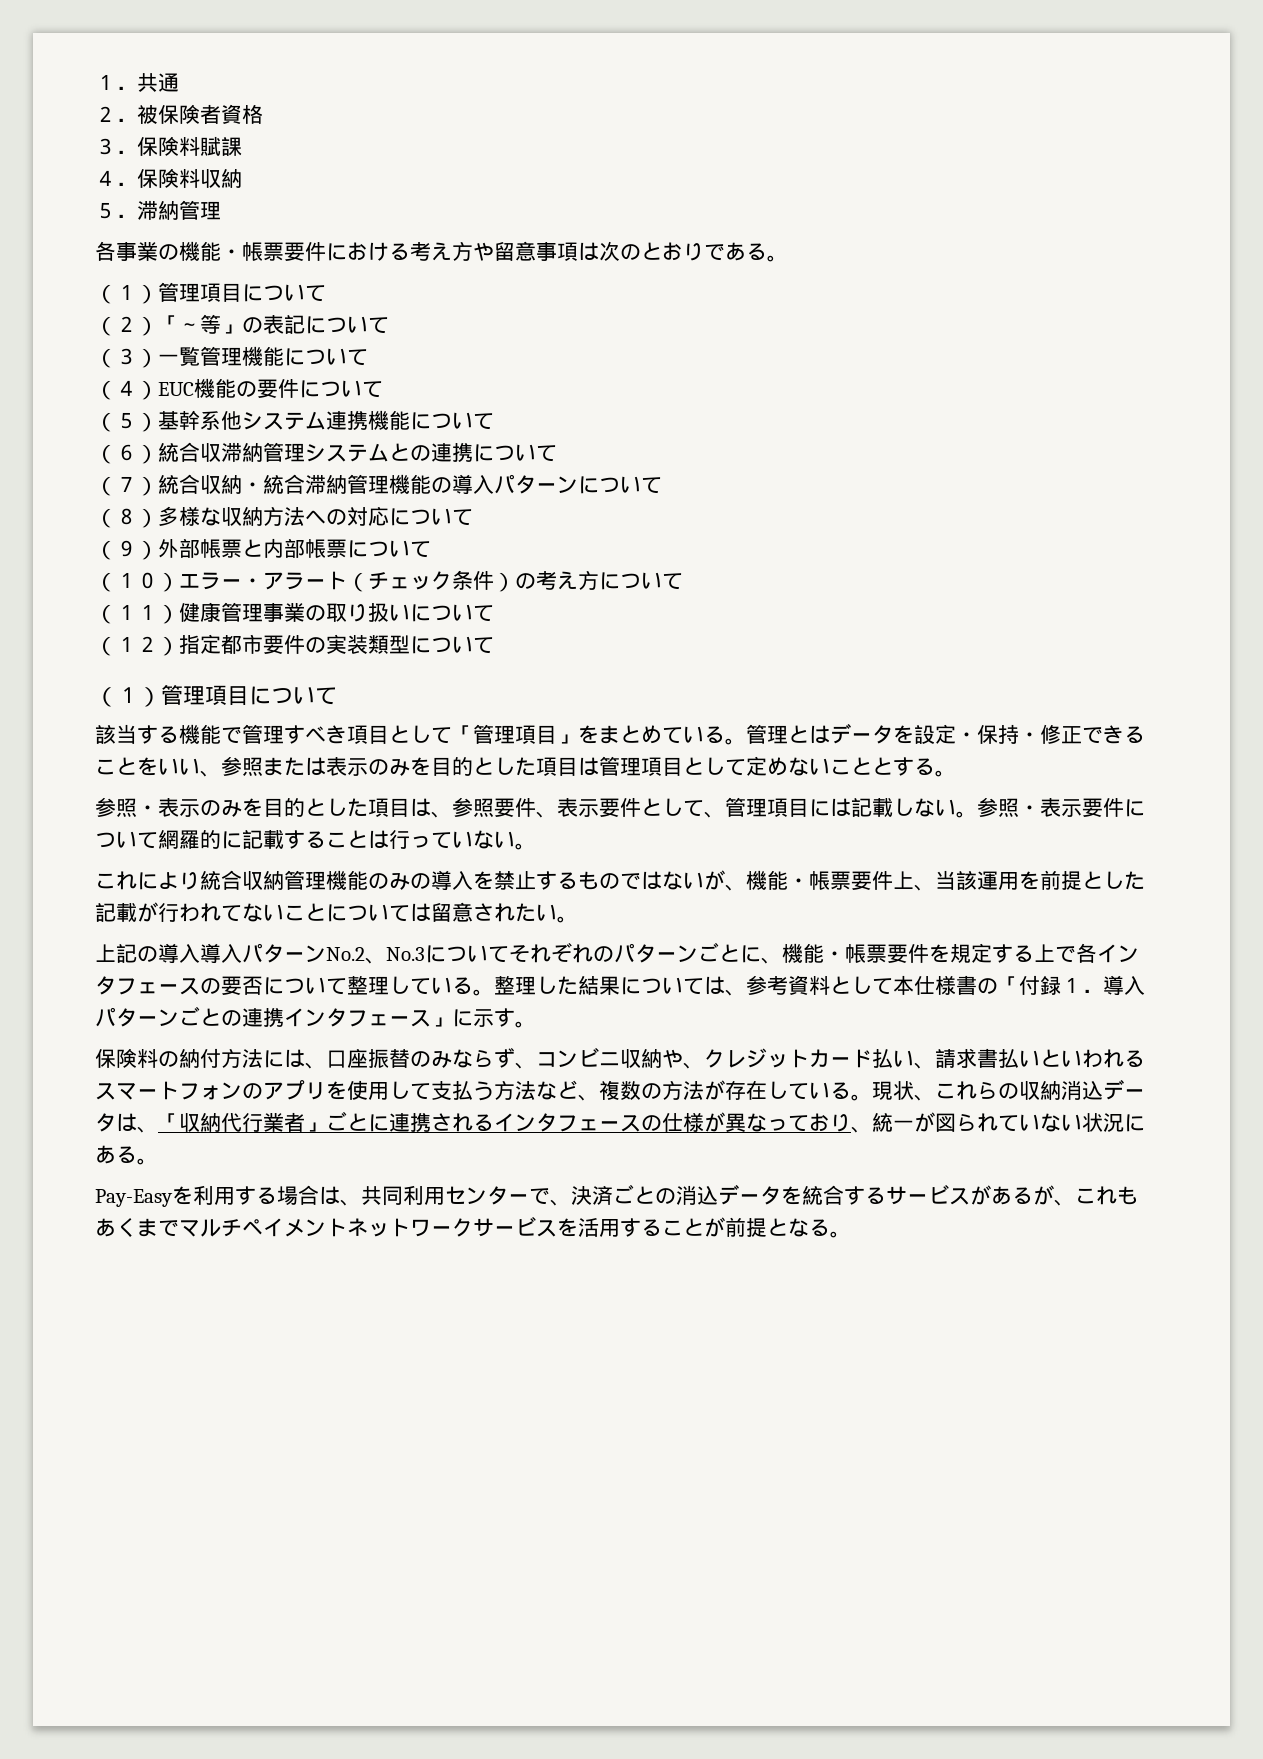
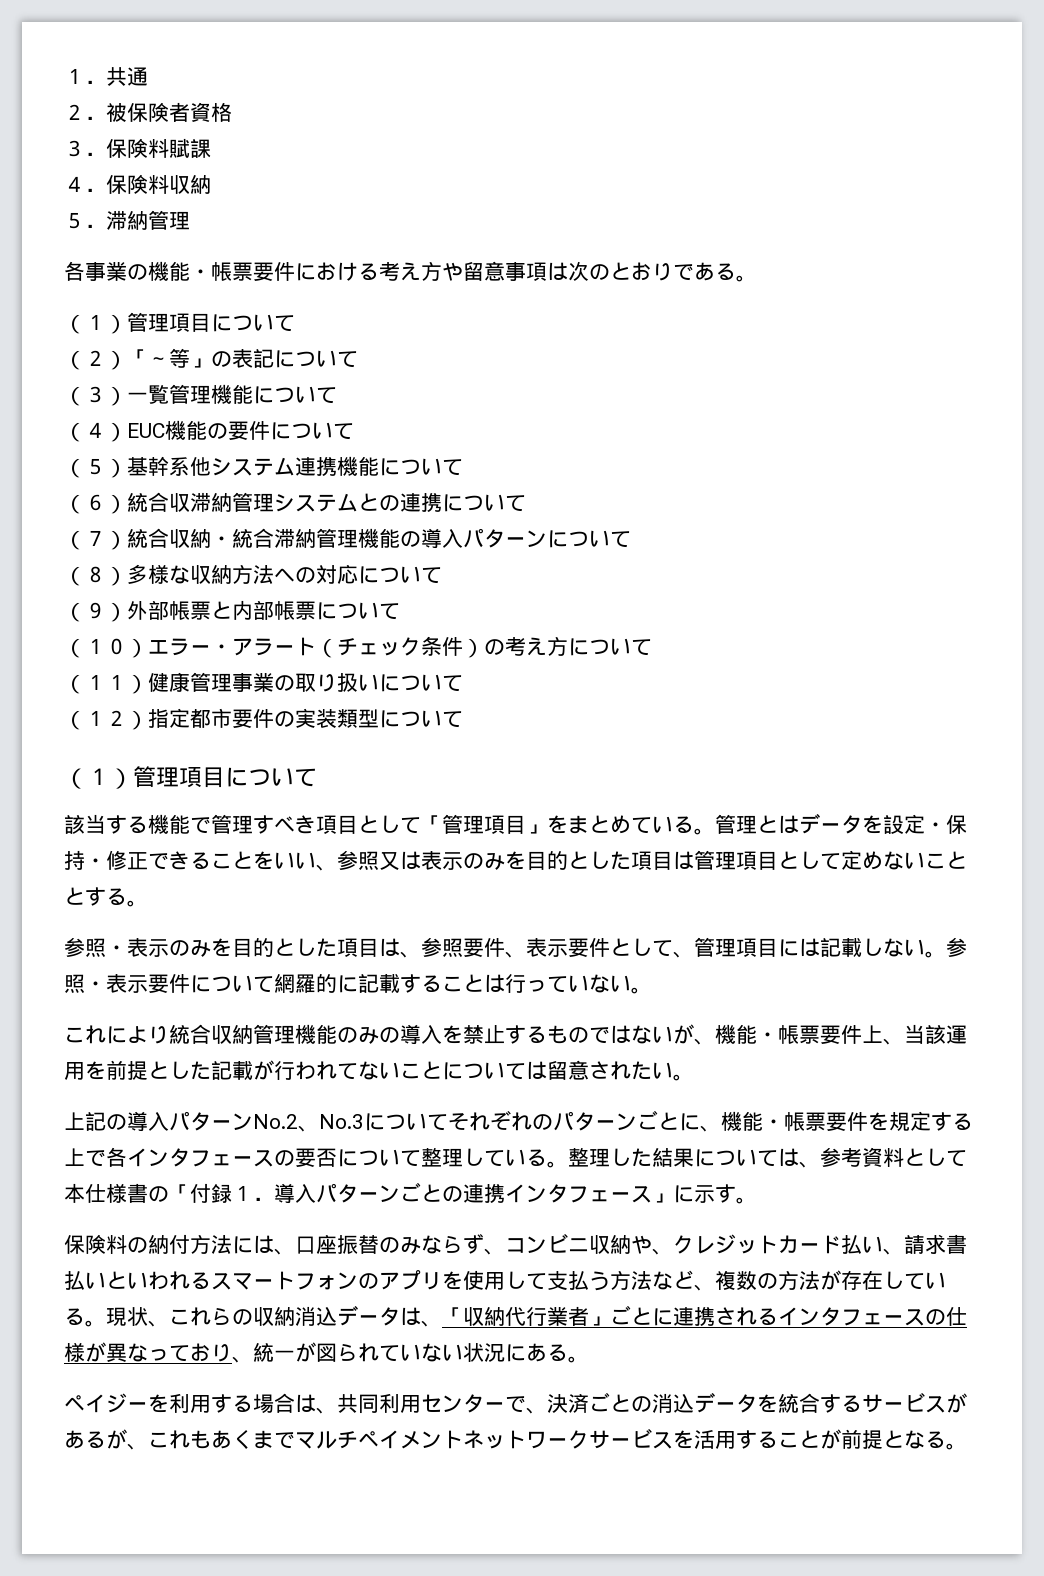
- 管理とはデータを設定・保持・修正できることをいい、参照または表示のみを目的とした項目は管理項目として定めないこととする。
+ 管理とはデータを設定・保持・修正できることをいい、参照又は表示のみを目的とした項目は管理項目として定めないこととする。
- 上記の導入導入パターンNo.2、No.3についてそれぞれのパターンごとに、機能・帳票要件を規定する上で各インタフェースの要否について整理している。
+ 上記の導入パターンNo.2、No.3についてそれぞれのパターンごとに、機能・帳票要件を規定する上で各インタフェースの要否について整理している。
- Pay-Easyを利用する場合は、共同利用センターで、決済ごとの消込データを統合するサービスがあるが、これもあくまでマルチペイメントネットワークサービスを活用することが前提となる。
+ ペイジーを利用する場合は、共同利用センターで、決済ごとの消込データを統合するサービスがあるが、これもあくまでマルチペイメントネットワークサービスを活用することが前提となる。

